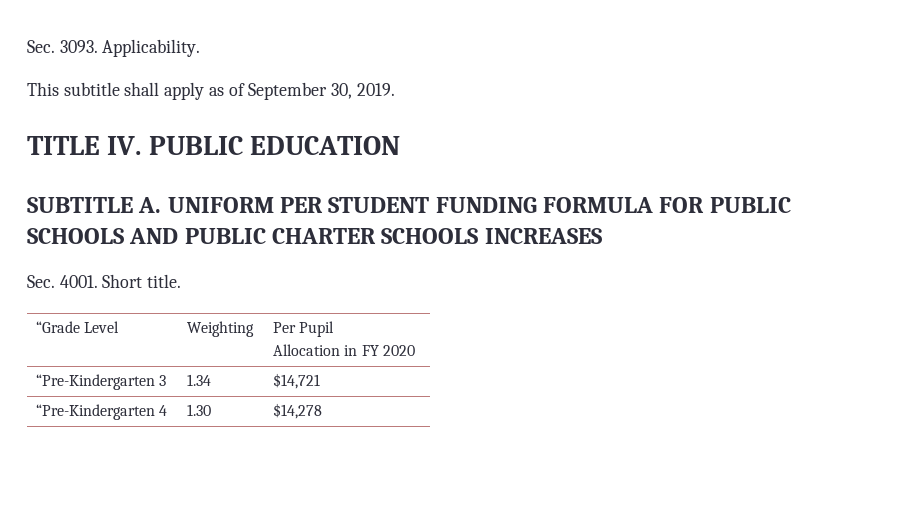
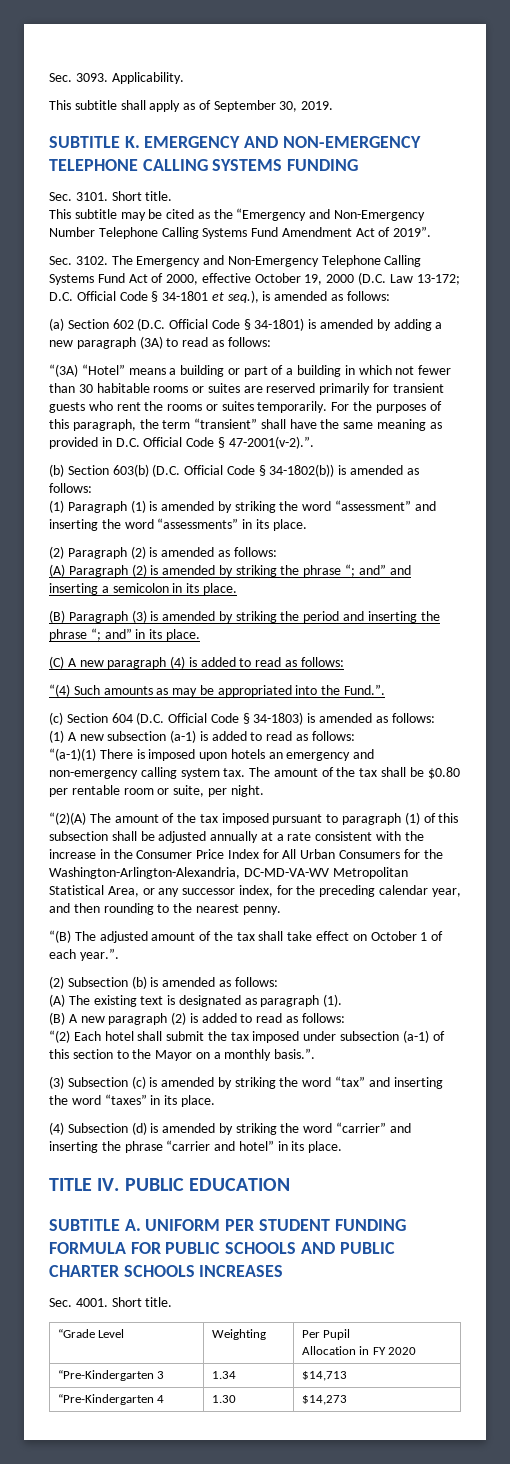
+ SUBTITLE K. EMERGENCY AND NON-EMERGENCY TELEPHONE CALLING SYSTEMS FUNDING
+ Sec. 3101. Short title.
+ This subtitle may be cited as the “Emergency and Non-Emergency Number Telephone Calling Systems Fund Amendment Act of 2019”.
+ Sec. 3102. The Emergency and Non-Emergency Telephone Calling Systems Fund Act of 2000, effective October 19, 2000 (D.C. Law 13-172; D.C. Official Code § 34-1801 et seq.), is amended as follows:
+ (a) Section 602 (D.C. Official Code § 34-1801) is amended by adding a new paragraph (3A) to read as follows:
+ “(3A) “Hotel” means a building or part of a building in which not fewer than 30 habitable rooms or suites are reserved primarily for transient guests who rent the rooms or suites temporarily. For the purposes of this paragraph, the term “transient” shall have the same meaning as provided in D.C. Official Code § 47-2001(v-2).”.
+ (b) Section 603(b) (D.C. Official Code § 34-1802(b)) is amended as follows:
+ (1) Paragraph (1) is amended by striking the word “assessment” and inserting the word “assessments” in its place.
+ (2) Paragraph (2) is amended as follows:
+ (A) Paragraph (2) is amended by striking the phrase “; and” and inserting a semicolon in its place.
+ (B) Paragraph (3) is amended by striking the period and inserting the phrase “; and” in its place.
+ (C) A new paragraph (4) is added to read as follows:
+ “(4) Such amounts as may be appropriated into the Fund.”.
+ (c) Section 604 (D.C. Official Code § 34-1803) is amended as follows:
+ (1) A new subsection (a-1) is added to read as follows:
+ “(a-1)(1) There is imposed upon hotels an emergency and non-emergency calling system tax. The amount of the tax shall be $0.80 per rentable room or suite, per night.
+ “(2)(A) The amount of the tax imposed pursuant to paragraph (1) of this subsection shall be adjusted annually at a rate consistent with the increase in the Consumer Price Index for All Urban Consumers for the Washington-Arlington-Alexandria, DC-MD-VA-WV Metropolitan Statistical Area, or any successor index, for the preceding calendar year, and then rounding to the nearest penny.
+ “(B) The adjusted amount of the tax shall take effect on October 1 of each year.”.
+ (2) Subsection (b) is amended as follows:
+ (A) The existing text is designated as paragraph (1).
+ (B) A new paragraph (2) is added to read as follows:
+ “(2) Each hotel shall submit the tax imposed under subsection (a-1) of this section to the Mayor on a monthly basis.”.
+ (3) Subsection (c) is amended by striking the word “tax” and inserting the word “taxes” in its place.
+ (4) Subsection (d) is amended by striking the word “carrier” and inserting the phrase “carrier and hotel” in its place.
- “Pre-Kindergarten 3 | 1.34 | $14,721
+ “Pre-Kindergarten 3 | 1.34 | $14,713
- “Pre-Kindergarten 4 | 1.30 | $14,278
+ “Pre-Kindergarten 4 | 1.30 | $14,273

